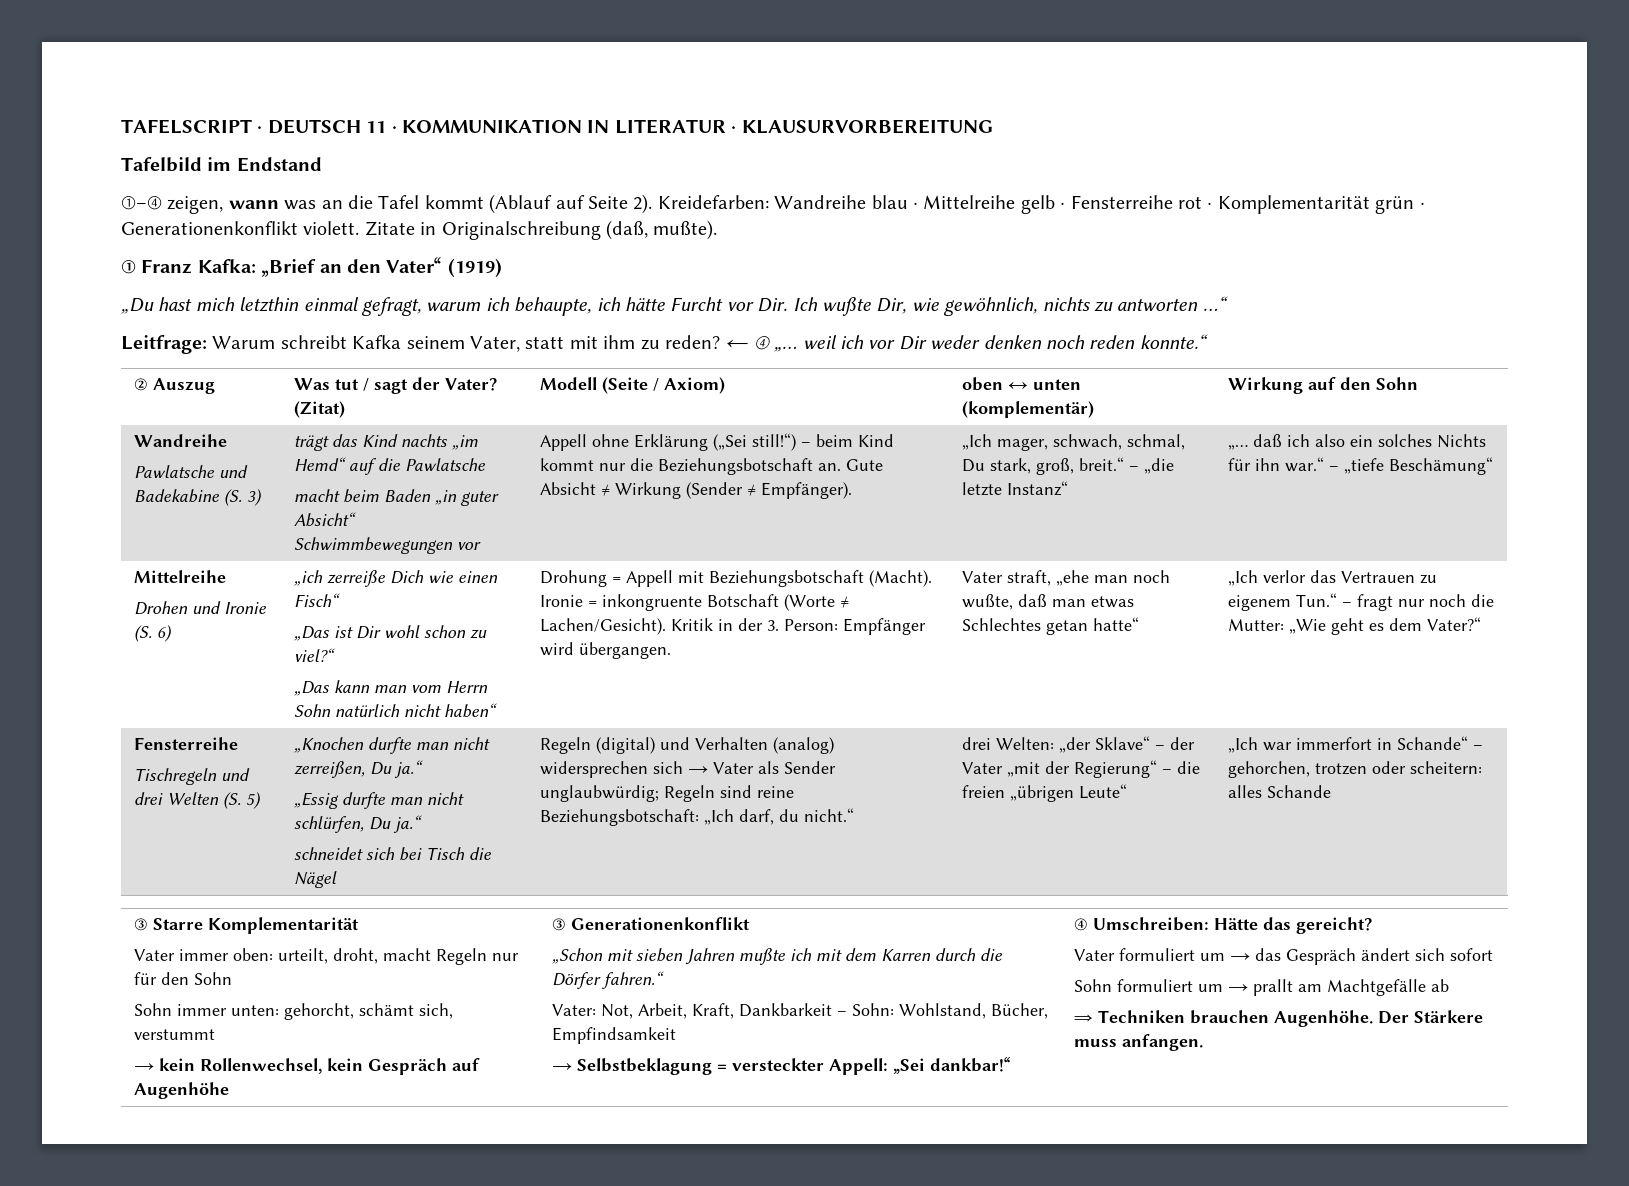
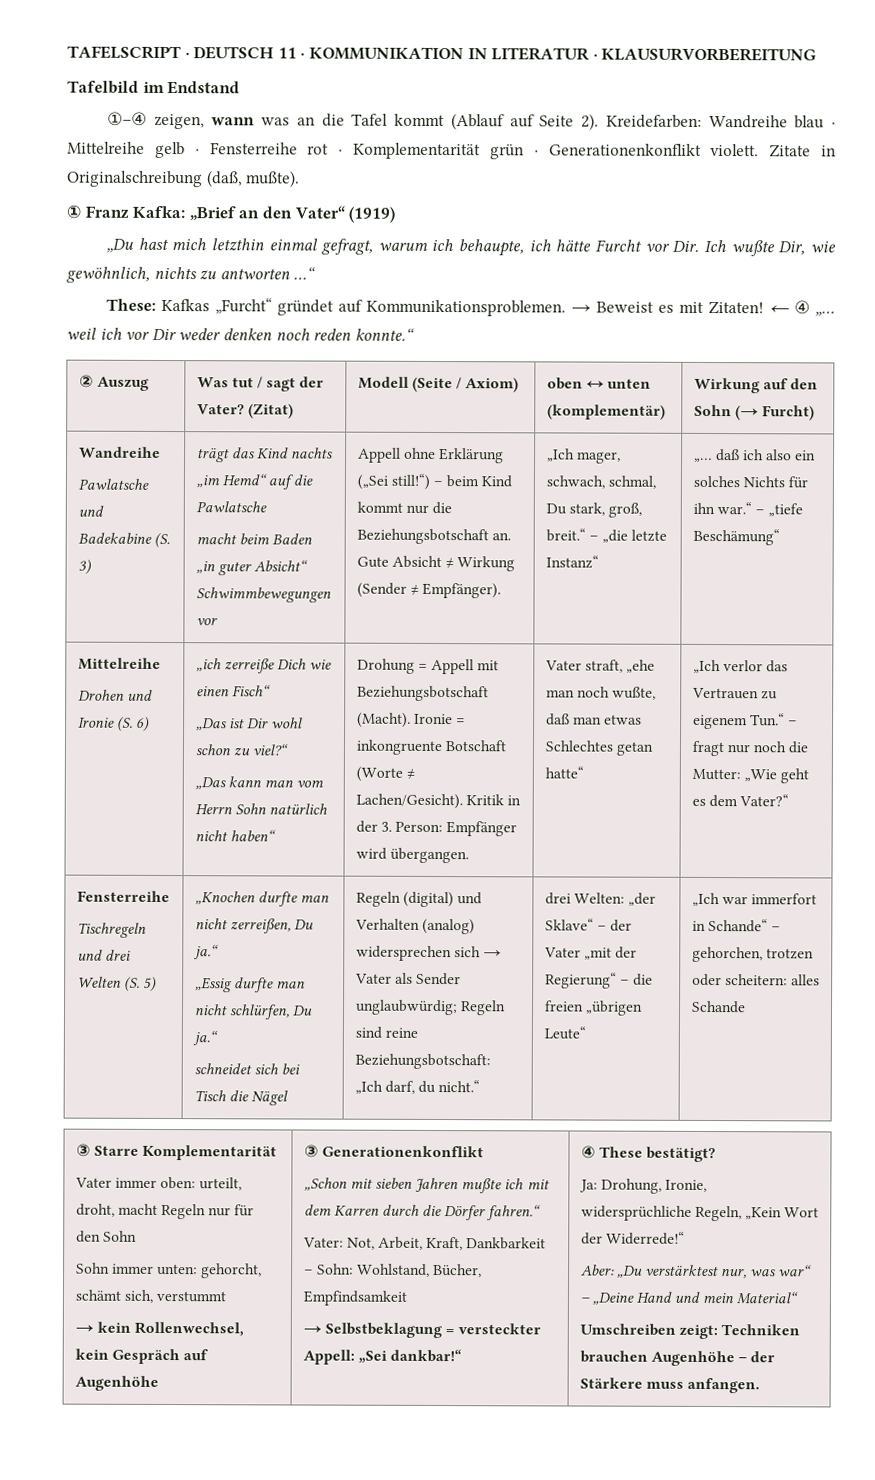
- Leitfrage: Warum schreibt Kafka seinem Vater, statt mit ihm zu reden?
+ These: Kafkas „Furcht“ gründet auf Kommunikationsproblemen. → Beweist es mit Zitaten!
- ② Auszug | Was tut / sagt der Vater? (Zitat) | Modell (Seite / Axiom) | oben ↔ unten (komplementär) | Wirkung auf den Sohn
+ ② Auszug | Was tut / sagt der Vater? (Zitat) | Modell (Seite / Axiom) | oben ↔ unten (komplementär) | Wirkung auf den Sohn (→ Furcht)
- ④ Umschreiben: Hätte das gereicht?
- Vater formuliert um → das Gespräch ändert sich sofort
- Sohn formuliert um → prallt am Machtgefälle ab
- ⇒ Techniken brauchen Augenhöhe. Der Stärkere muss anfangen.
+ ④ These bestätigt?
+ Ja: Drohung, Ironie, widersprüchliche Regeln, „Kein Wort der Widerrede!“
+ Aber: „Du verstärktest nur, was war“ – „Deine Hand und mein Material“
+ Umschreiben zeigt: Techniken brauchen Augenhöhe – der Stärkere muss anfangen.

